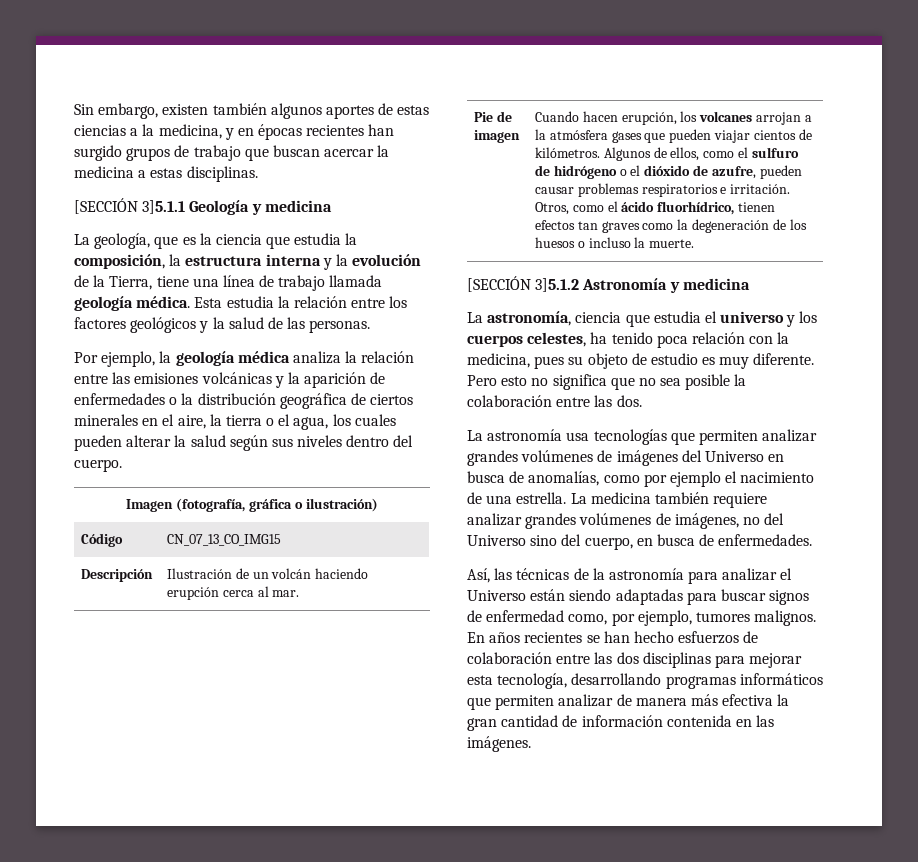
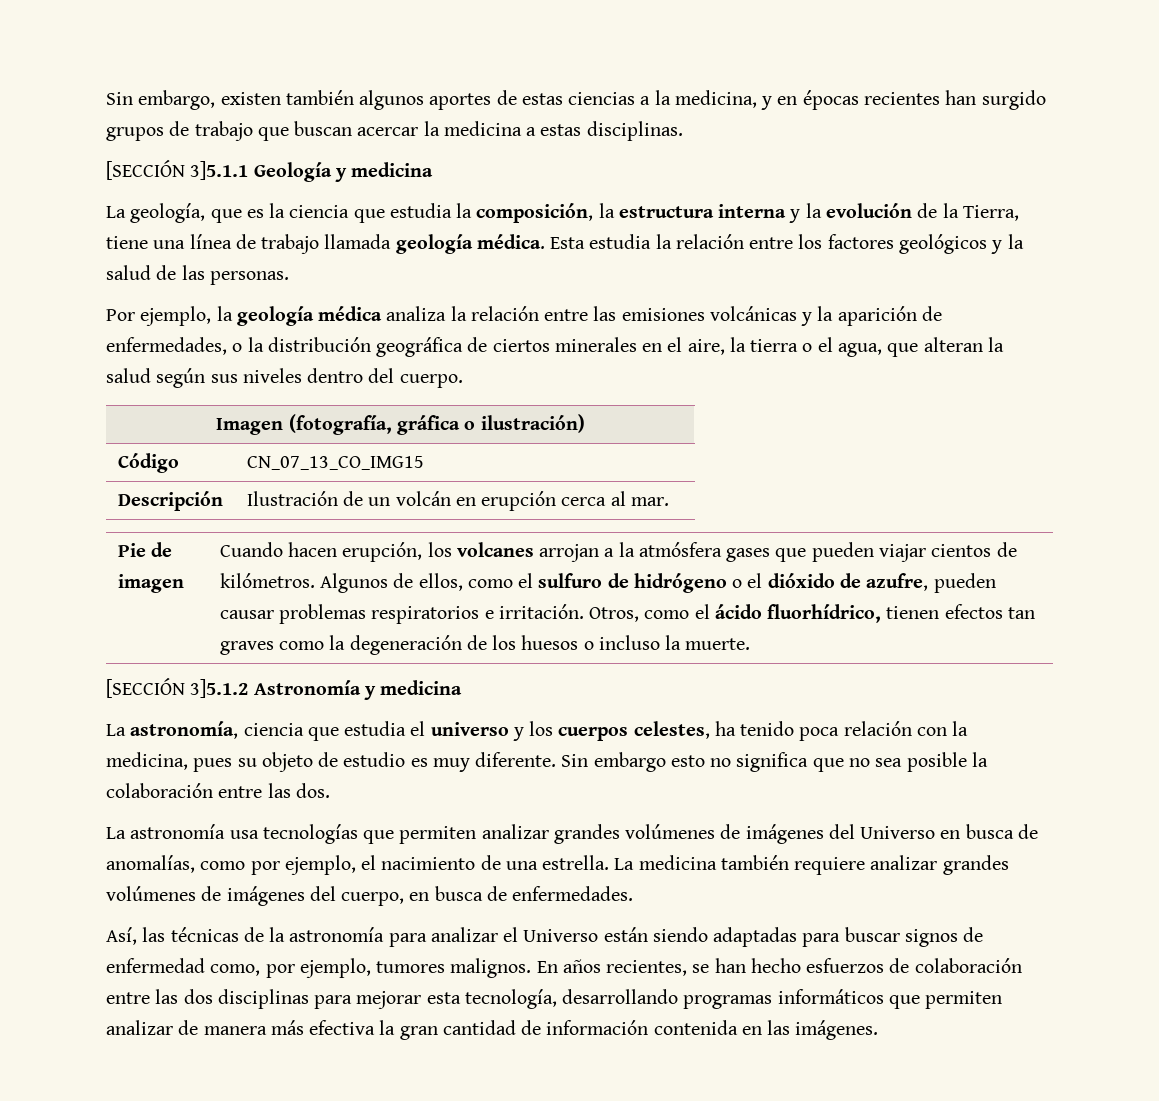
- Por ejemplo, la geología médica analiza la relación entre las emisiones volcánicas y la aparición de enfermedades o la distribución geográfica de ciertos minerales en el aire, la tierra o el agua, los cuales pueden alterar la salud según sus niveles dentro del cuerpo.
+ Por ejemplo, la geología médica analiza la relación entre las emisiones volcánicas y la aparición de enfermedades, o la distribución geográfica de ciertos minerales en el aire, la tierra o el agua, que alteran la salud según sus niveles dentro del cuerpo.
- Descripción | Ilustración de un volcán haciendo erupción cerca al mar.
+ Descripción | Ilustración de un volcán en erupción cerca al mar.
- Pero esto no significa que no sea posible la colaboración entre las dos.
+ Sin embargo esto no significa que no sea posible la colaboración entre las dos.
- La astronomía usa tecnologías que permiten analizar grandes volúmenes de imágenes del Universo en busca de anomalías, como por ejemplo el nacimiento de una estrella.
+ La astronomía usa tecnologías que permiten analizar grandes volúmenes de imágenes del Universo en busca de anomalías, como por ejemplo, el nacimiento de una estrella.
- La medicina también requiere analizar grandes volúmenes de imágenes, no del Universo sino del cuerpo, en busca de enfermedades.
+ La medicina también requiere analizar grandes volúmenes de imágenes del cuerpo, en busca de enfermedades.
- En años recientes se han hecho esfuerzos de colaboración entre las dos disciplinas para mejorar esta tecnología, desarrollando programas informáticos que permiten analizar de manera más efectiva la gran cantidad de información contenida en las imágenes.
+ En años recientes, se han hecho esfuerzos de colaboración entre las dos disciplinas para mejorar esta tecnología, desarrollando programas informáticos que permiten analizar de manera más efectiva la gran cantidad de información contenida en las imágenes.

